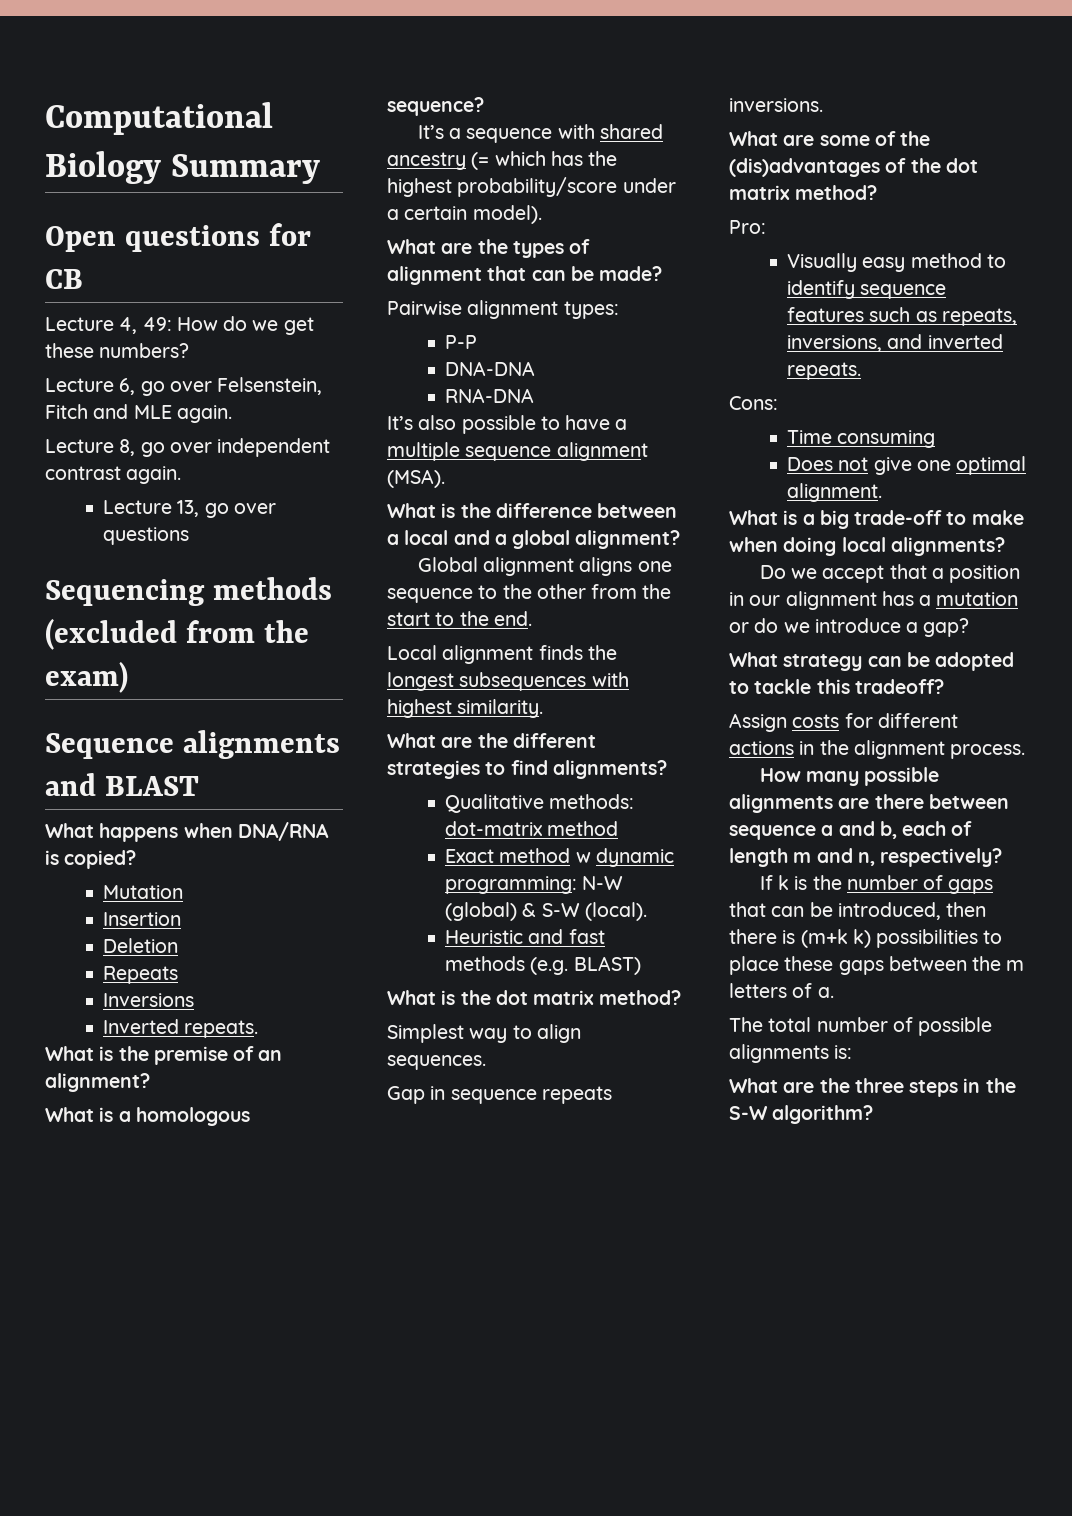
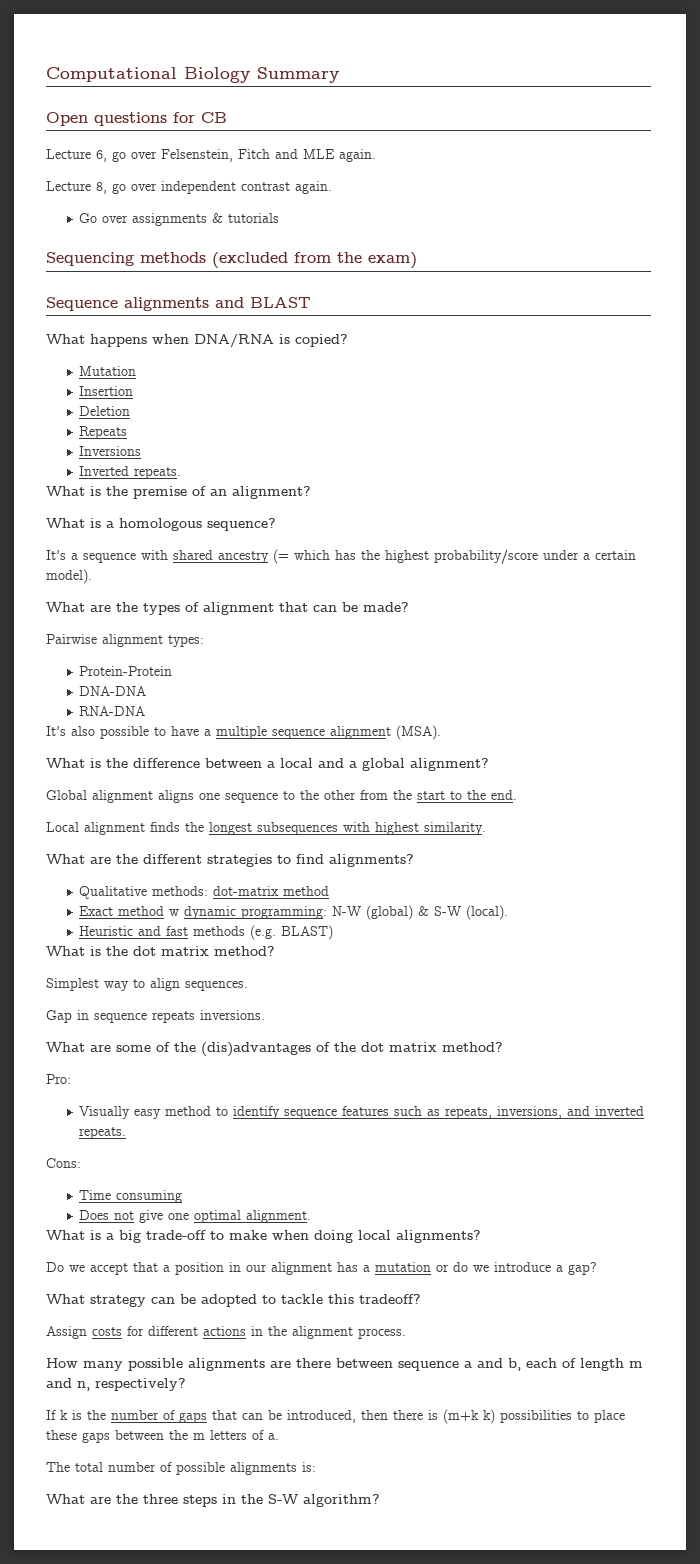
- Lecture 4, 49: How do we get these numbers?
- Lecture 13, go over questions
+ Go over assignments & tutorials
- P-P
+ Protein-Protein

